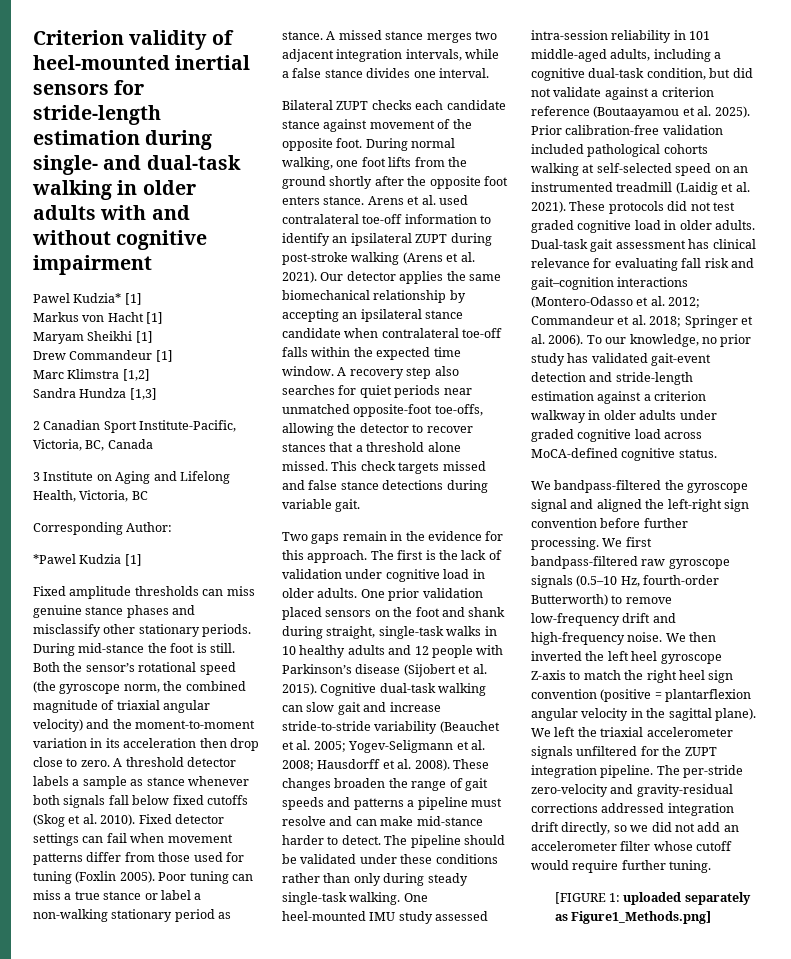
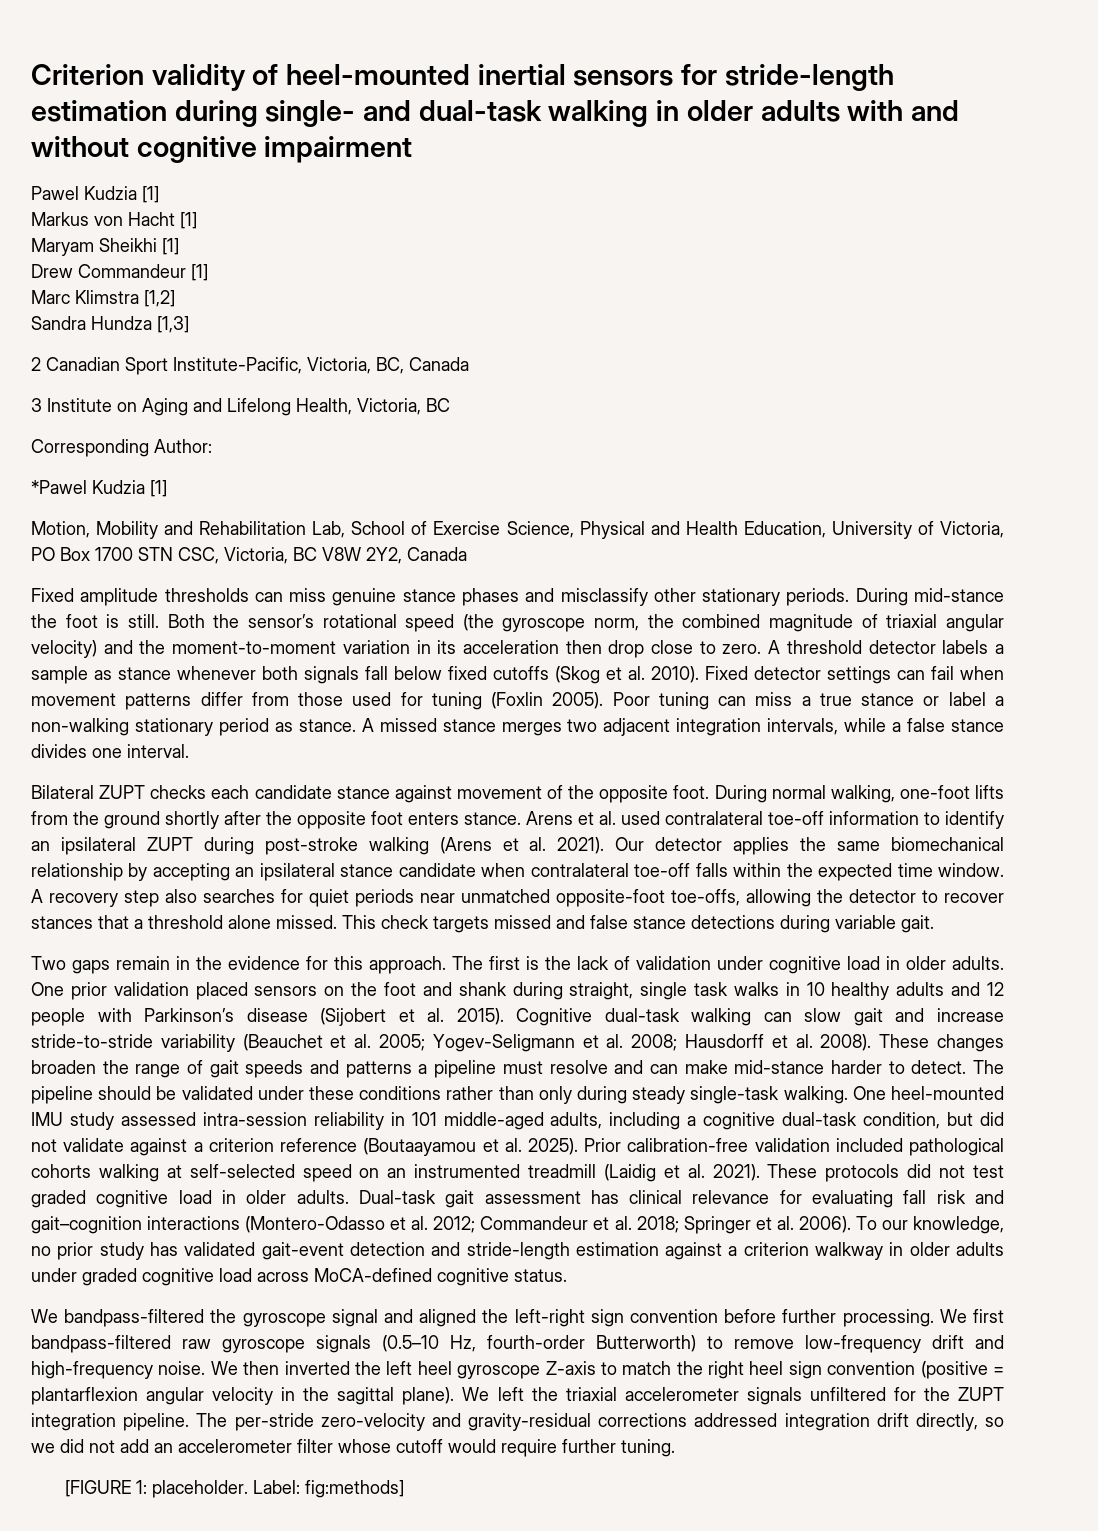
- Pawel Kudzia* [1]
+ Pawel Kudzia [1]
+ Motion, Mobility and Rehabilitation Lab, School of Exercise Science, Physical and Health Education, University of Victoria, PO Box 1700 STN CSC, Victoria, BC V8W 2Y2, Canada
- During normal walking, one foot lifts from the ground shortly after the opposite foot enters stance.
+ During normal walking, one-foot lifts from the ground shortly after the opposite foot enters stance.
- One prior validation placed sensors on the foot and shank during straight, single-task walks in 10 healthy adults and 12 people with Parkinson’s disease (Sijobert et al. 2015).
+ One prior validation placed sensors on the foot and shank during straight, single task walks in 10 healthy adults and 12 people with Parkinson’s disease (Sijobert et al. 2015).
- [FIGURE 1: uploaded separately as Figure1_Methods.png]
+ [FIGURE 1: placeholder. Label: fig:methods]

